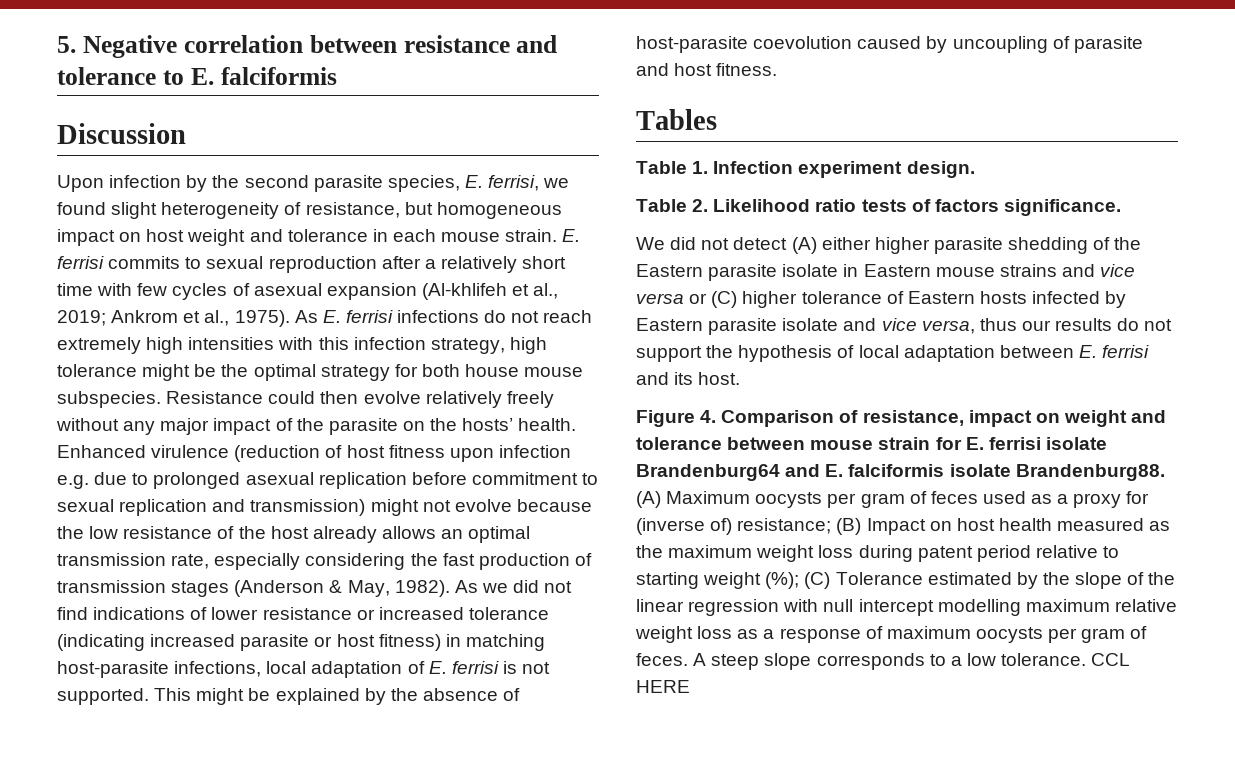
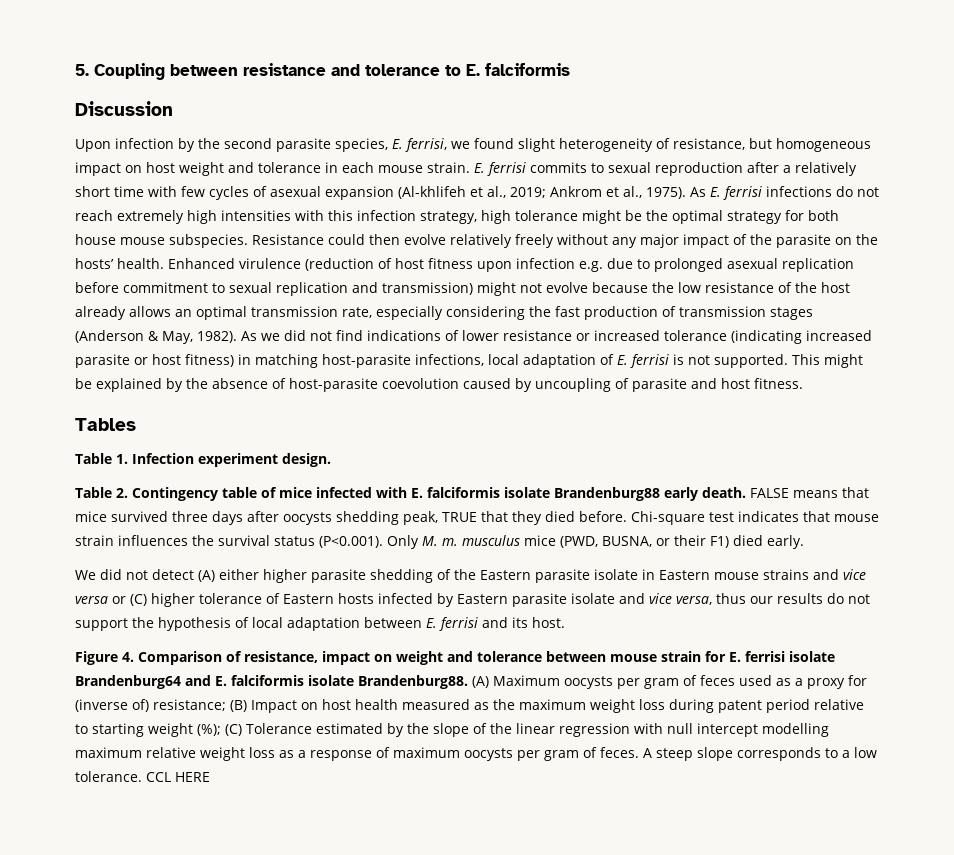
- 5. Negative correlation between resistance and tolerance to E. falciformis
+ 5. Coupling between resistance and tolerance to E. falciformis
- Table 2. Likelihood ratio tests of factors significance.
+ Table 2. Contingency table of mice infected with E. falciformis isolate Brandenburg88 early death. FALSE means that mice survived three days after oocysts shedding peak, TRUE that they died before. Chi-square test indicates that mouse strain influences the survival status (P<0.001). Only M. m. musculus mice (PWD, BUSNA, or their F1) died early.

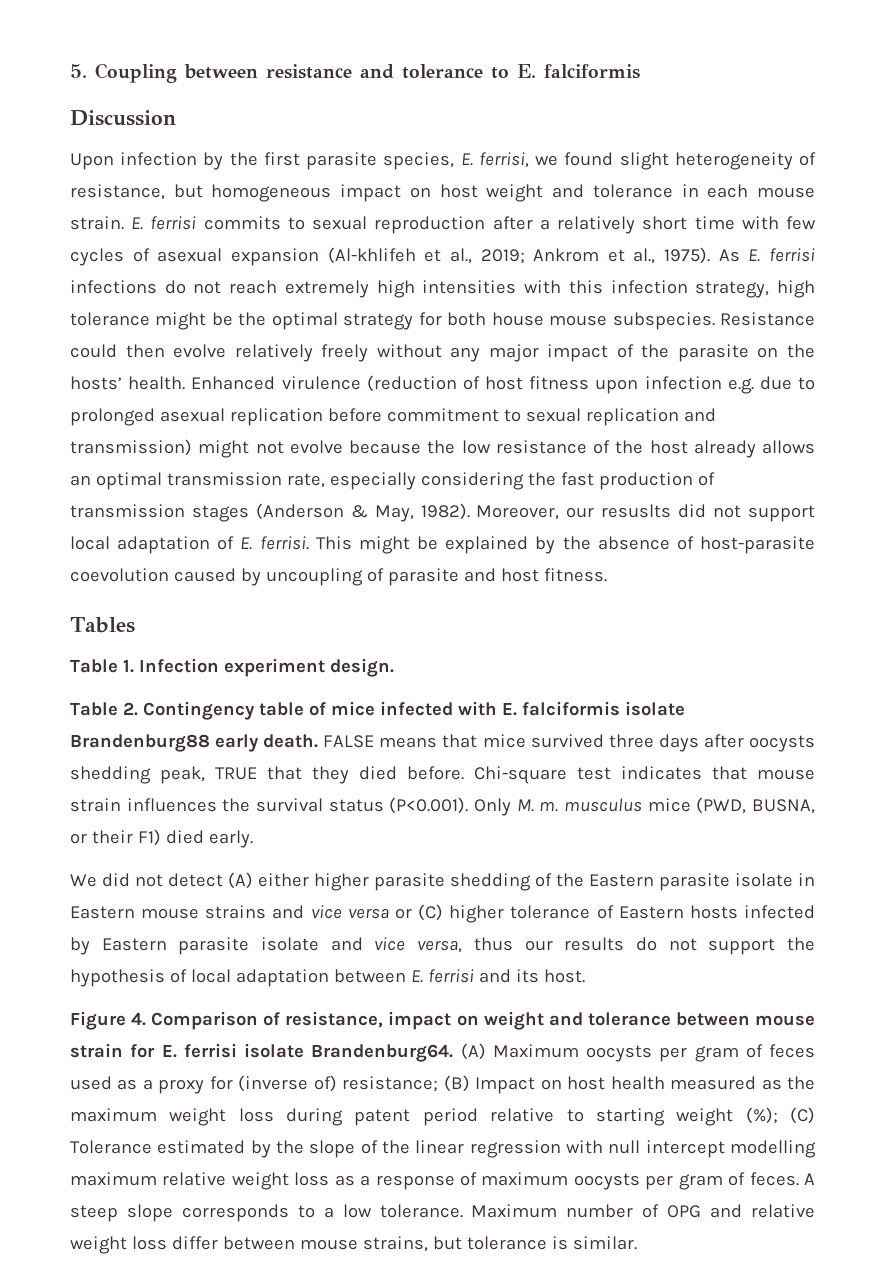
- Upon infection by the second parasite species, E. ferrisi, we found slight heterogeneity of resistance, but homogeneous impact on host weight and tolerance in each mouse strain.
+ Upon infection by the first parasite species, E. ferrisi, we found slight heterogeneity of resistance, but homogeneous impact on host weight and tolerance in each mouse strain.
- As we did not find indications of lower resistance or increased tolerance (indicating increased parasite or host fitness) in matching host-parasite infections, local adaptation of E. ferrisi is not supported.
+ Moreover, our resuslts did not support local adaptation of E. ferrisi.
- Figure 4. Comparison of resistance, impact on weight and tolerance between mouse strain for E. ferrisi isolate Brandenburg64 and E. falciformis isolate Brandenburg88.
+ Figure 4. Comparison of resistance, impact on weight and tolerance between mouse strain for E. ferrisi isolate Brandenburg64.
- CCL HERE
+ Maximum number of OPG and relative weight loss differ between mouse strains, but tolerance is similar.

